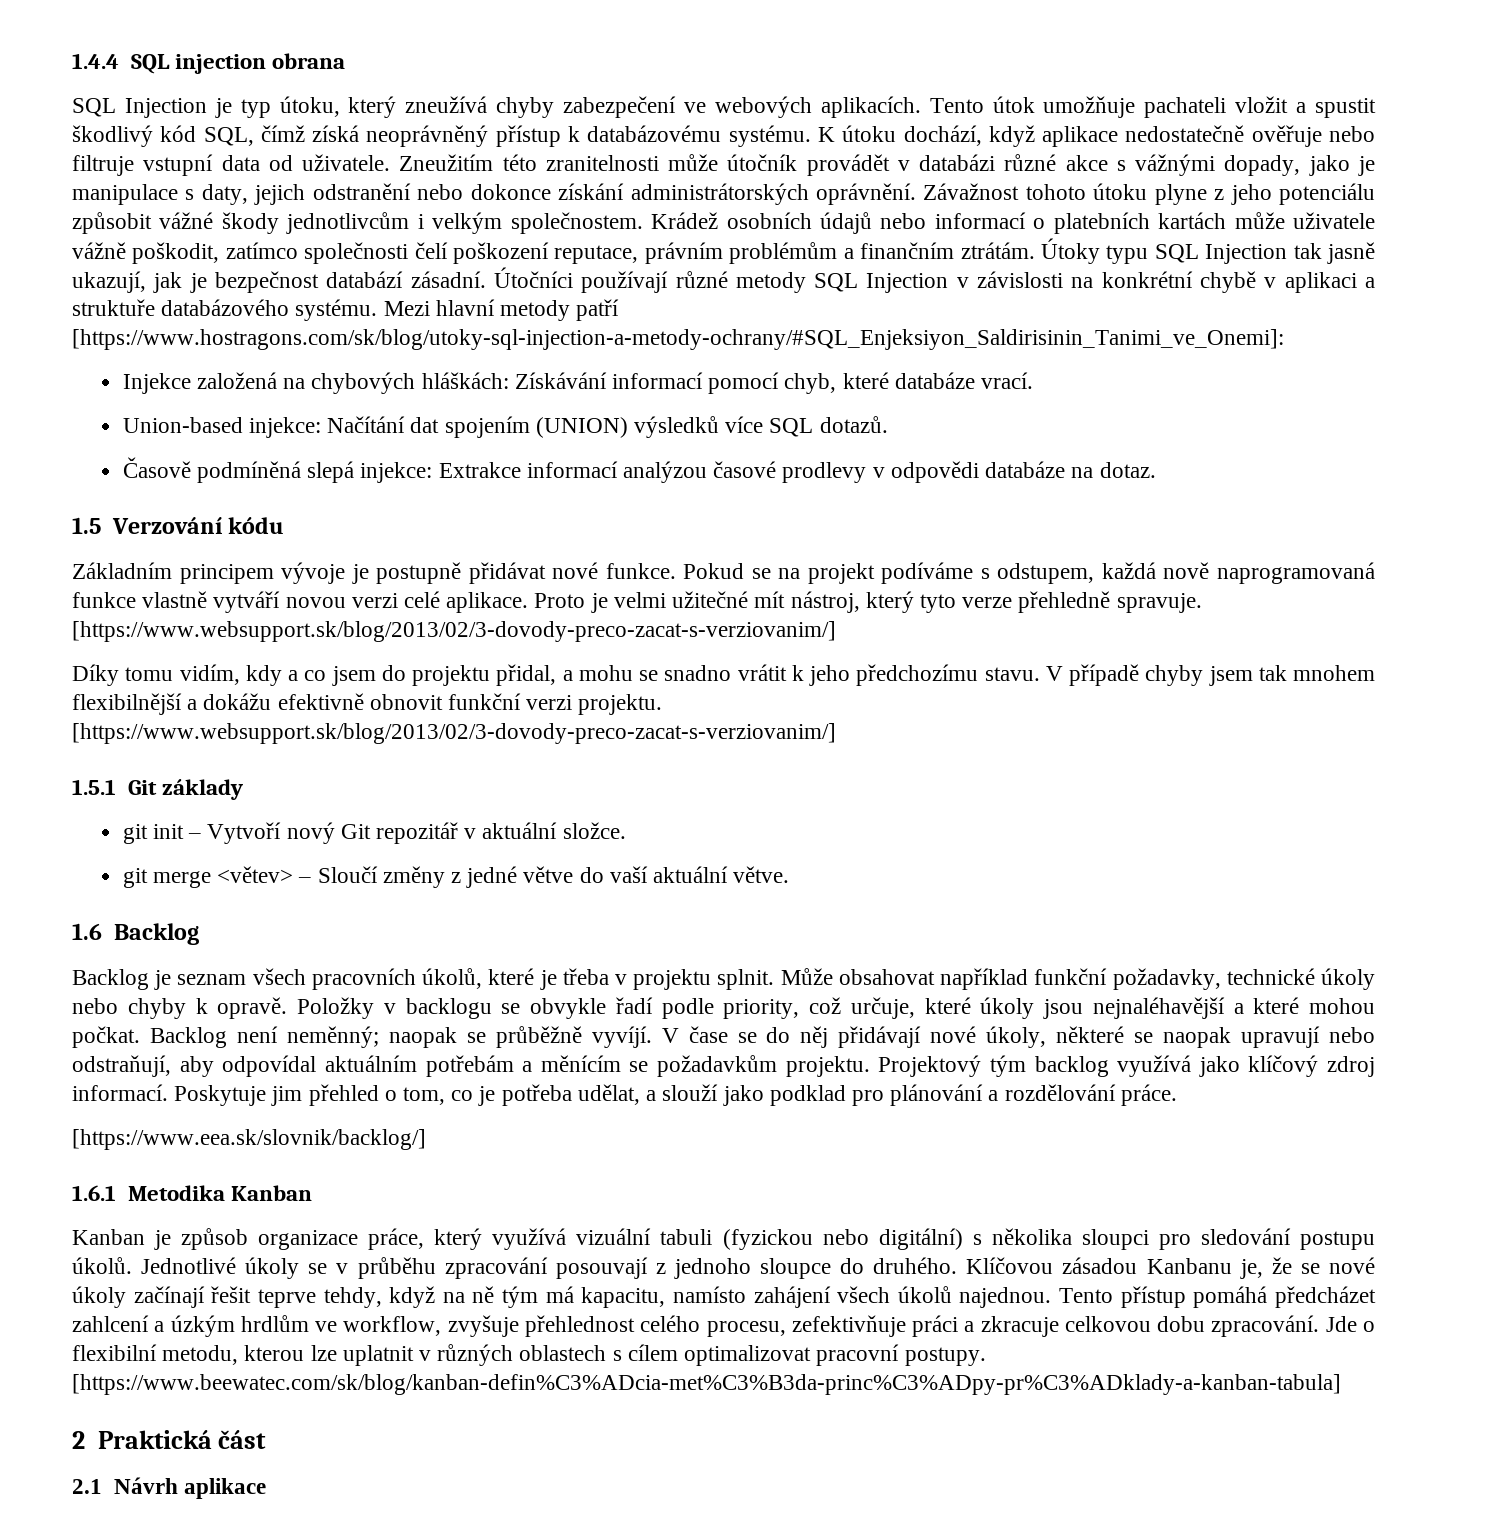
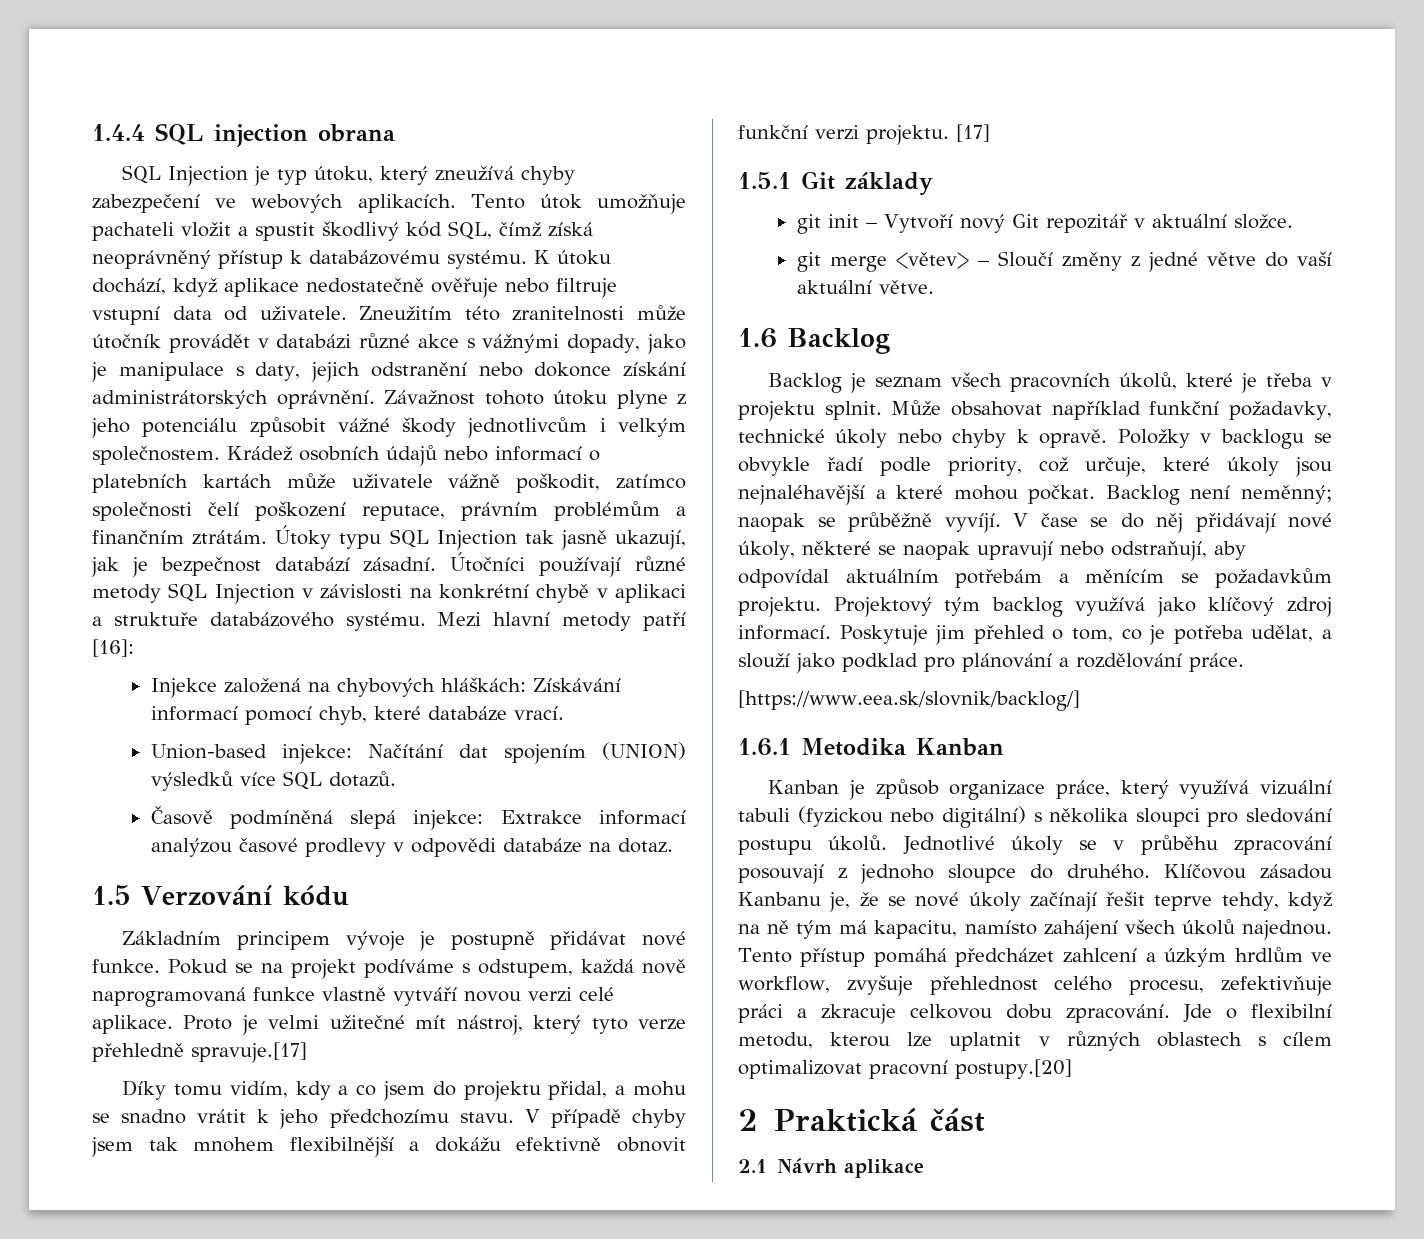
- Mezi hlavní metody patří [https://www.hostragons.com/sk/blog/utoky-sql-injection-a-metody-ochrany/#SQL_Enjeksiyon_Saldirisinin_Tanimi_ve_Onemi]:
+ Mezi hlavní metody patří [16]:
- Proto je velmi užitečné mít nástroj, který tyto verze přehledně spravuje. [https://www.websupport.sk/blog/2013/02/3-dovody-preco-zacat-s-verziovanim/]
+ Proto je velmi užitečné mít nástroj, který tyto verze přehledně spravuje.[17]
- V případě chyby jsem tak mnohem flexibilnější a dokážu efektivně obnovit funkční verzi projektu. [https://www.websupport.sk/blog/2013/02/3-dovody-preco-zacat-s-verziovanim/]
+ V případě chyby jsem tak mnohem flexibilnější a dokážu efektivně obnovit funkční verzi projektu. [17]
- Jde o flexibilní metodu, kterou lze uplatnit v různých oblastech s cílem optimalizovat pracovní postupy. [https://www.beewatec.com/sk/blog/kanban-defin%C3%ADcia-met%C3%B3da-princ%C3%ADpy-pr%C3%ADklady-a-kanban-tabula]
+ Jde o flexibilní metodu, kterou lze uplatnit v různých oblastech s cílem optimalizovat pracovní postupy.[20]

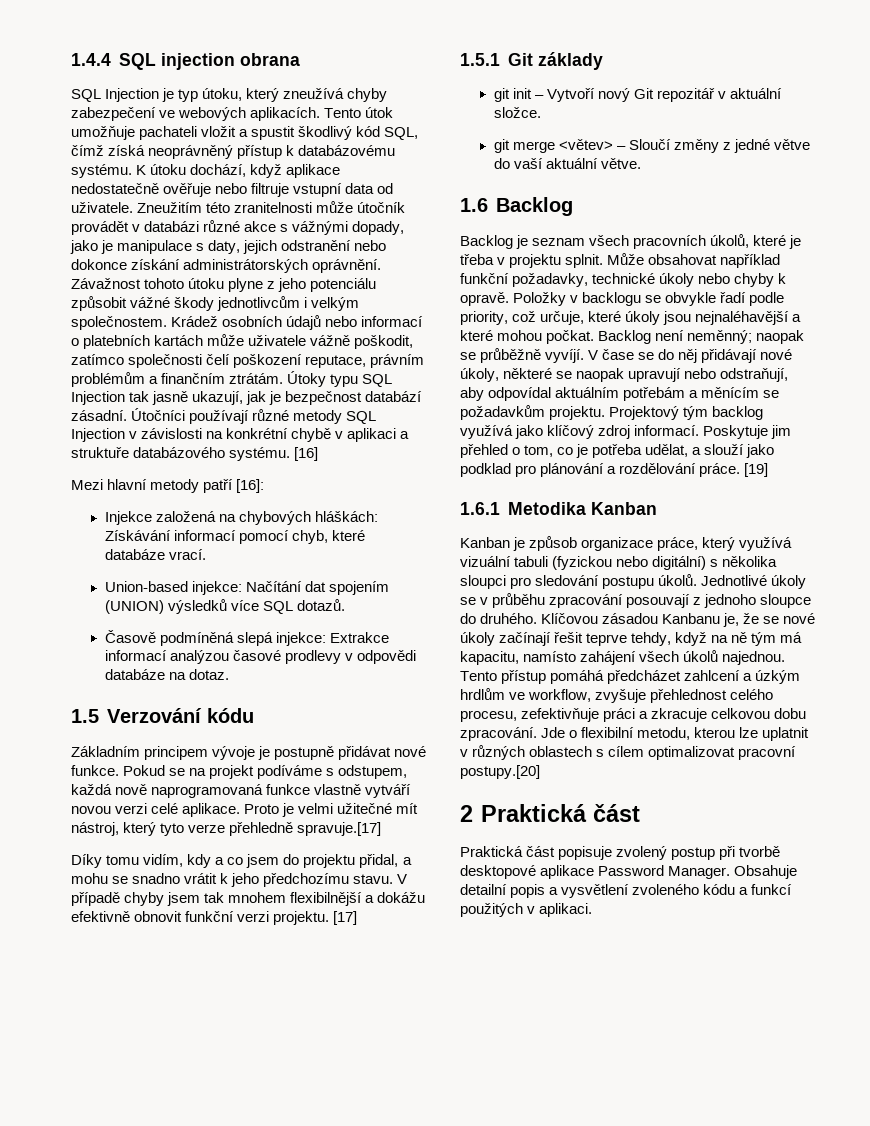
- Útočníci používají různé metody SQL Injection v závislosti na konkrétní chybě v aplikaci a struktuře databázového systému. Mezi hlavní metody patří [16]:
+ Útočníci používají různé metody SQL Injection v závislosti na konkrétní chybě v aplikaci a struktuře databázového systému. [16]
+ Mezi hlavní metody patří [16]:
- Poskytuje jim přehled o tom, co je potřeba udělat, a slouží jako podklad pro plánování a rozdělování práce.
- [https://www.eea.sk/slovnik/backlog/]
+ Poskytuje jim přehled o tom, co je potřeba udělat, a slouží jako podklad pro plánování a rozdělování práce. [19]
- 2.1 Návrh aplikace
+ Praktická část popisuje zvolený postup při tvorbě desktopové aplikace Password Manager. Obsahuje detailní popis a vysvětlení zvoleného kódu a funkcí použitých v aplikaci.

